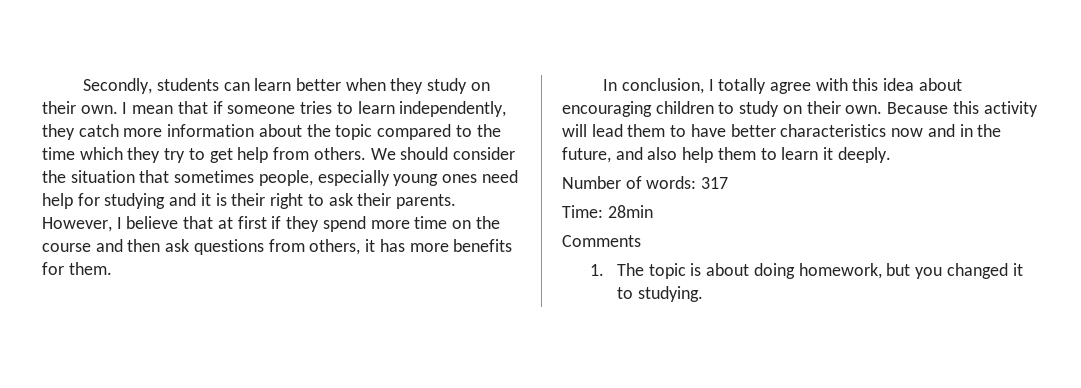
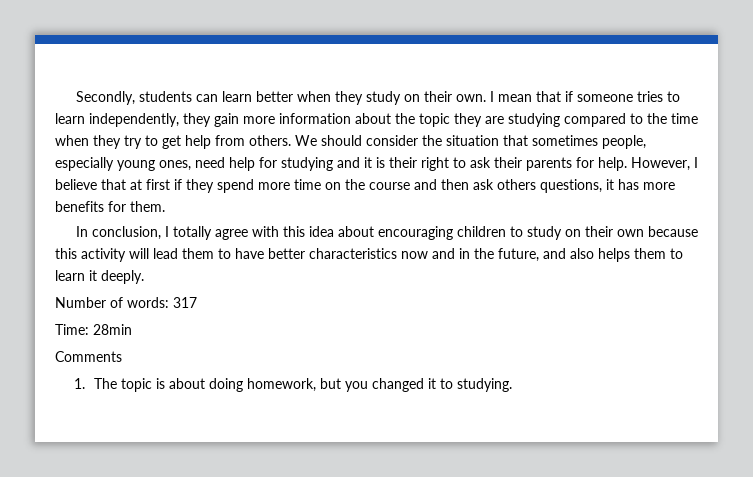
- I mean that if someone tries to learn independently, they catch more information about the topic compared to the time which they try to get help from others.
+ I mean that if someone tries to learn independently, they gain more information about the topic they are studying compared to the time when they try to get help from others.
- We should consider the situation that sometimes people, especially young ones need help for studying and it is their right to ask their parents.
+ We should consider the situation that sometimes people, especially young ones, need help for studying and it is their right to ask their parents for help.
- However, I believe that at first if they spend more time on the course and then ask questions from others, it has more benefits for them.
+ However, I believe that at first if they spend more time on the course and then ask others questions, it has more benefits for them.
- In conclusion, I totally agree with this idea about encouraging children to study on their own. Because this activity will lead them to have better characteristics now and in the future, and also help them to learn it deeply.
+ In conclusion, I totally agree with this idea about encouraging children to study on their own because this activity will lead them to have better characteristics now and in the future, and also helps them to learn it deeply.

